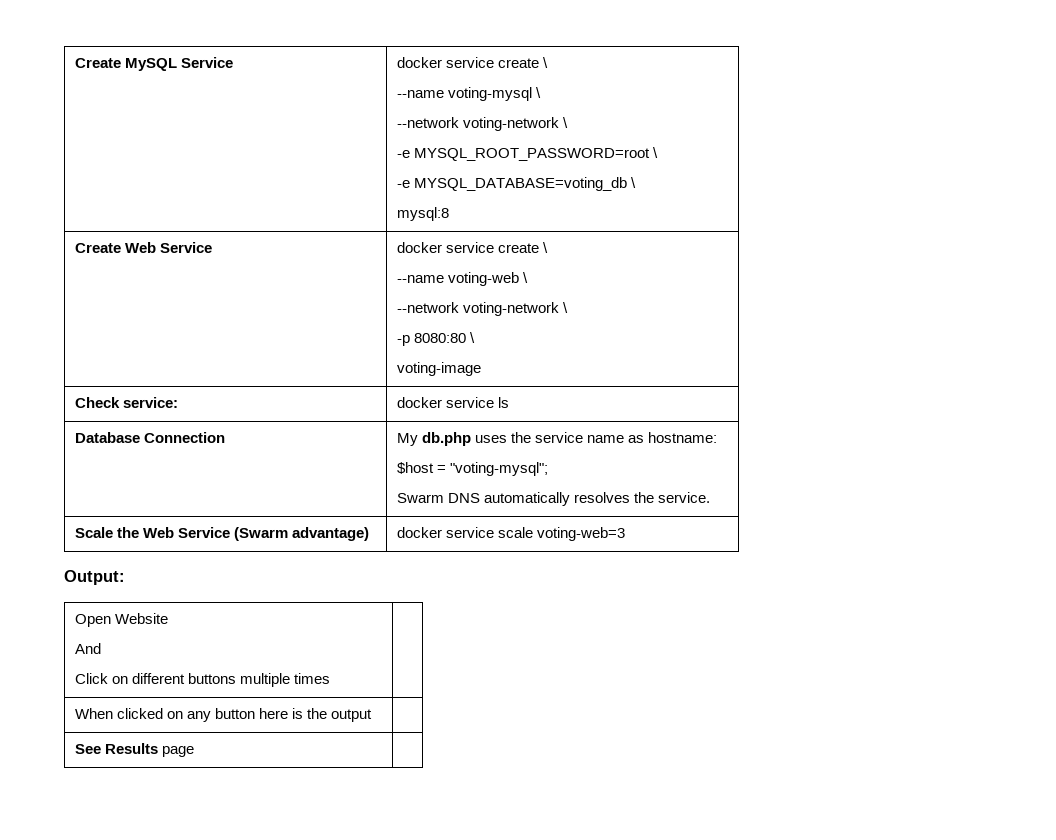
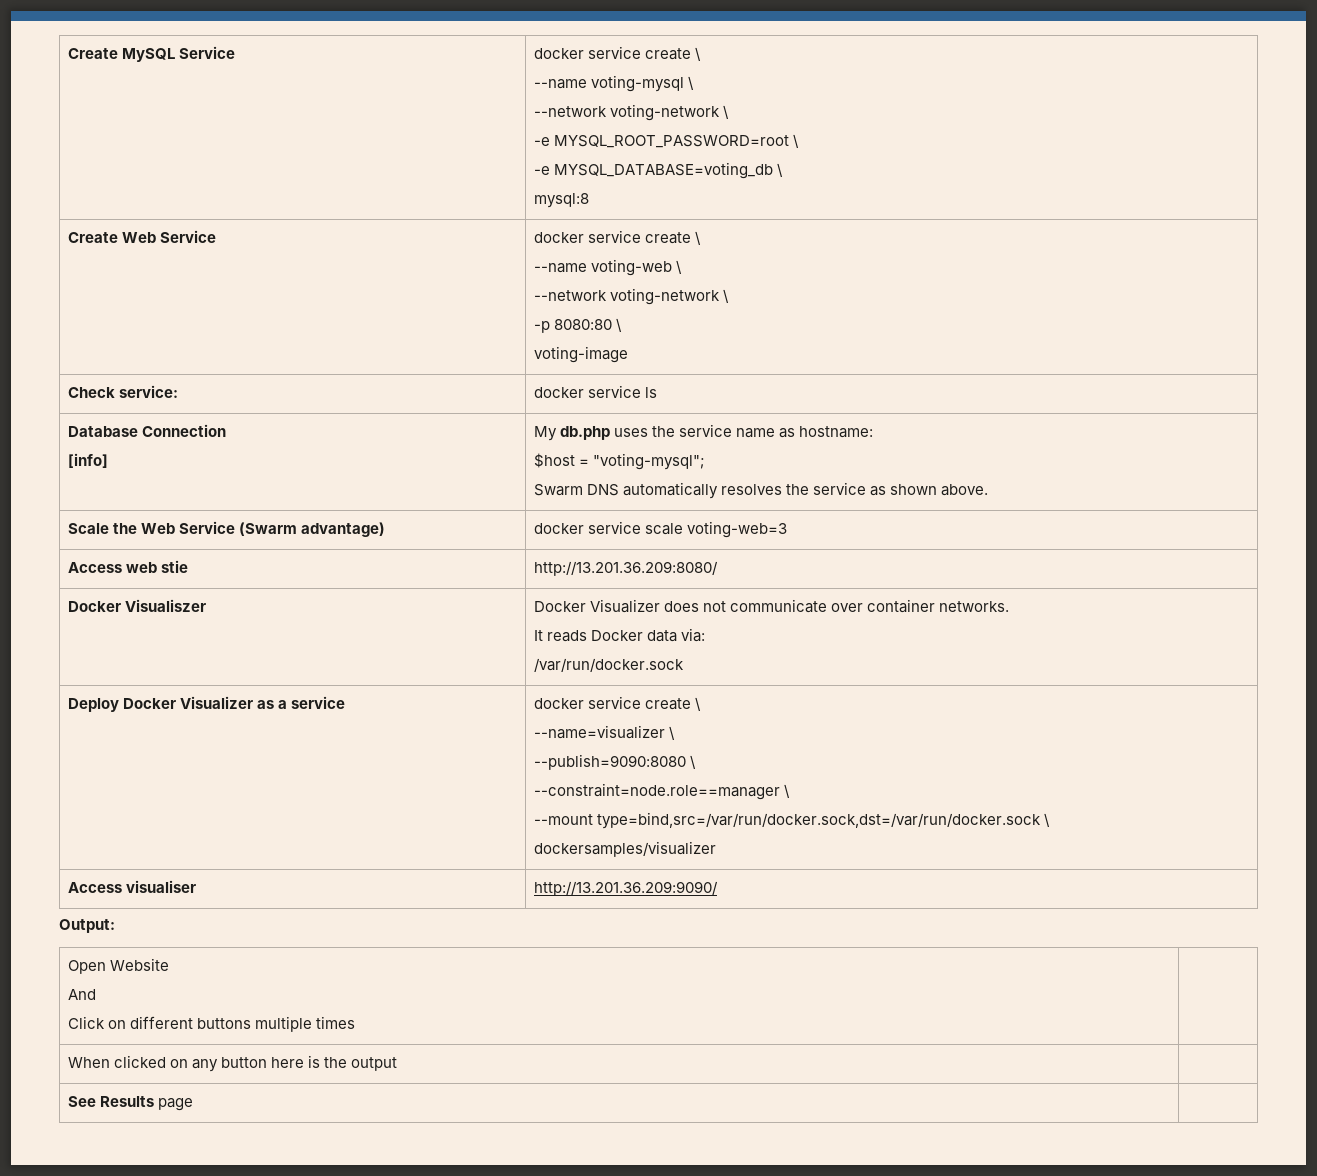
- Database Connection | My db.php uses the service name as hostname:
+ Database Connection
+ [info] | My db.php uses the service name as hostname:
  $host = "voting-mysql";
- Swarm DNS automatically resolves the service.
+ Swarm DNS automatically resolves the service as shown above.
+ Access web stie | http://13.201.36.209:8080/
+ Docker Visualiszer | Docker Visualizer does not communicate over container networks.
+ It reads Docker data via:
+ /var/run/docker.sock
+ Deploy Docker Visualizer as a service | docker service create \
+ --name=visualizer \
+ --publish=9090:8080 \
+ --constraint=node.role==manager \
+ --mount type=bind,src=/var/run/docker.sock,dst=/var/run/docker.sock \
+ dockersamples/visualizer
+ Access visualiser | http://13.201.36.209:9090/

